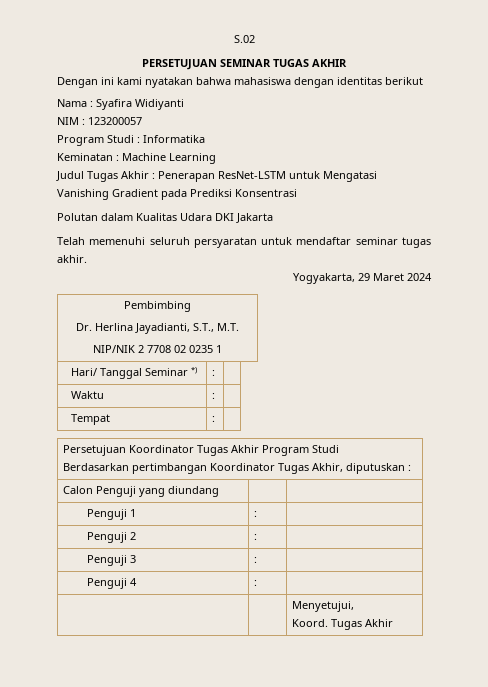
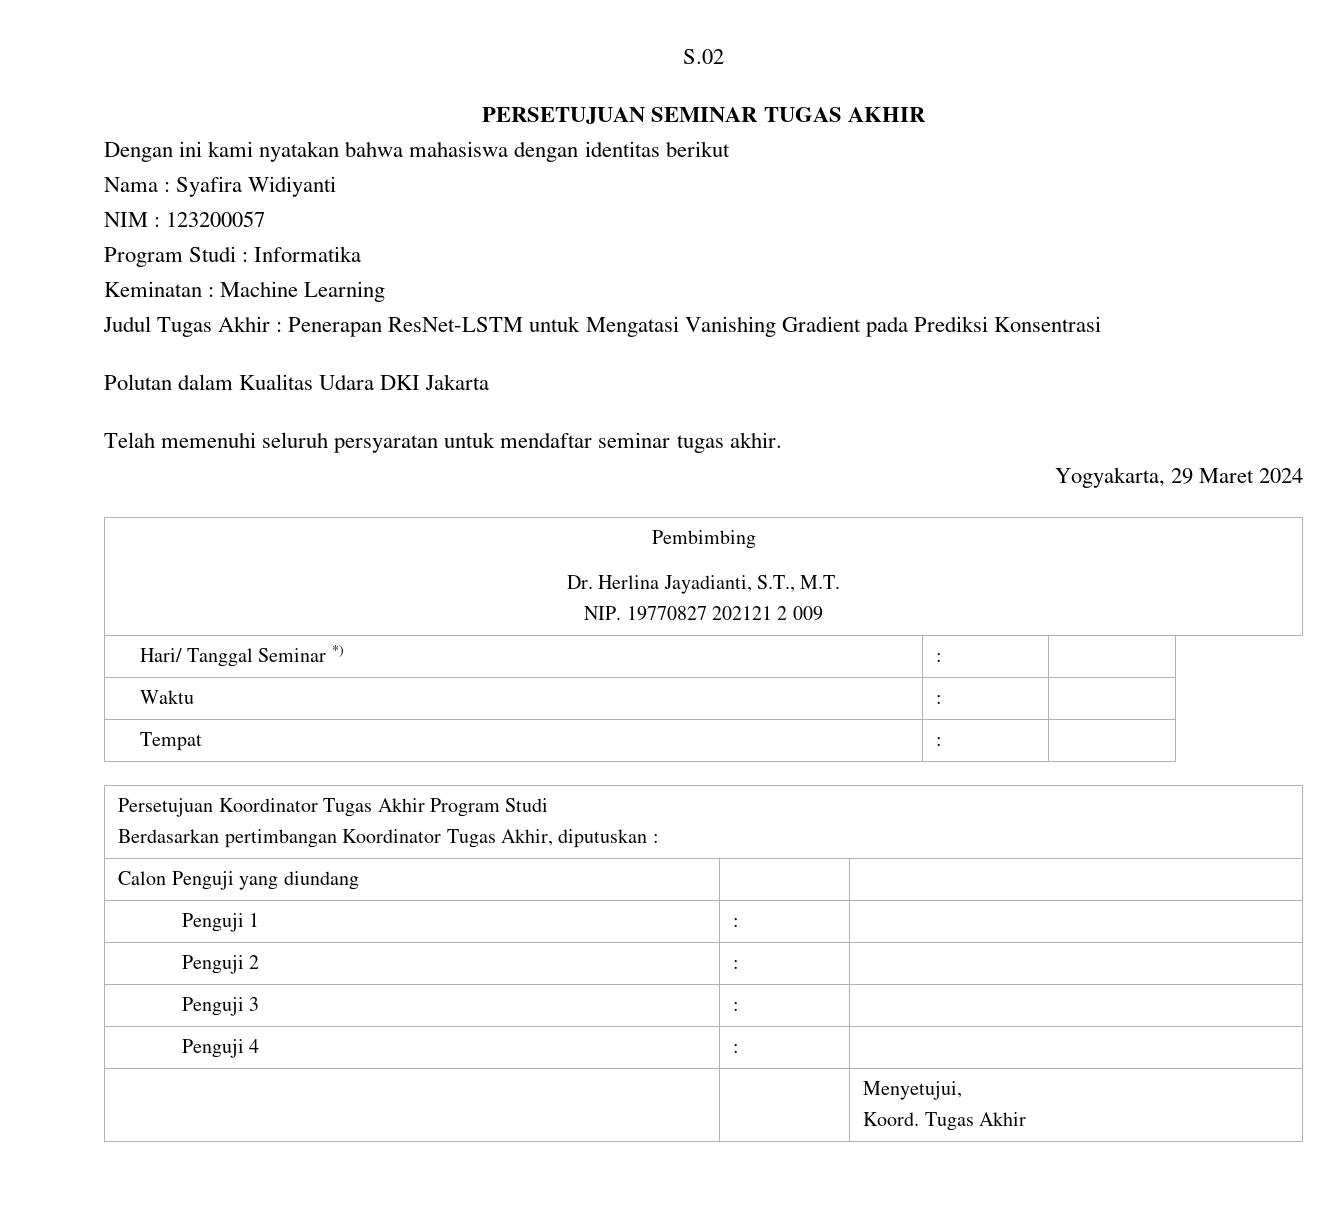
  Pembimbing
  Dr. Herlina Jayadianti, S.T., M.T.
- NIP/NIK 2 7708 02 0235 1
+ NIP. 19770827 202121 2 009

